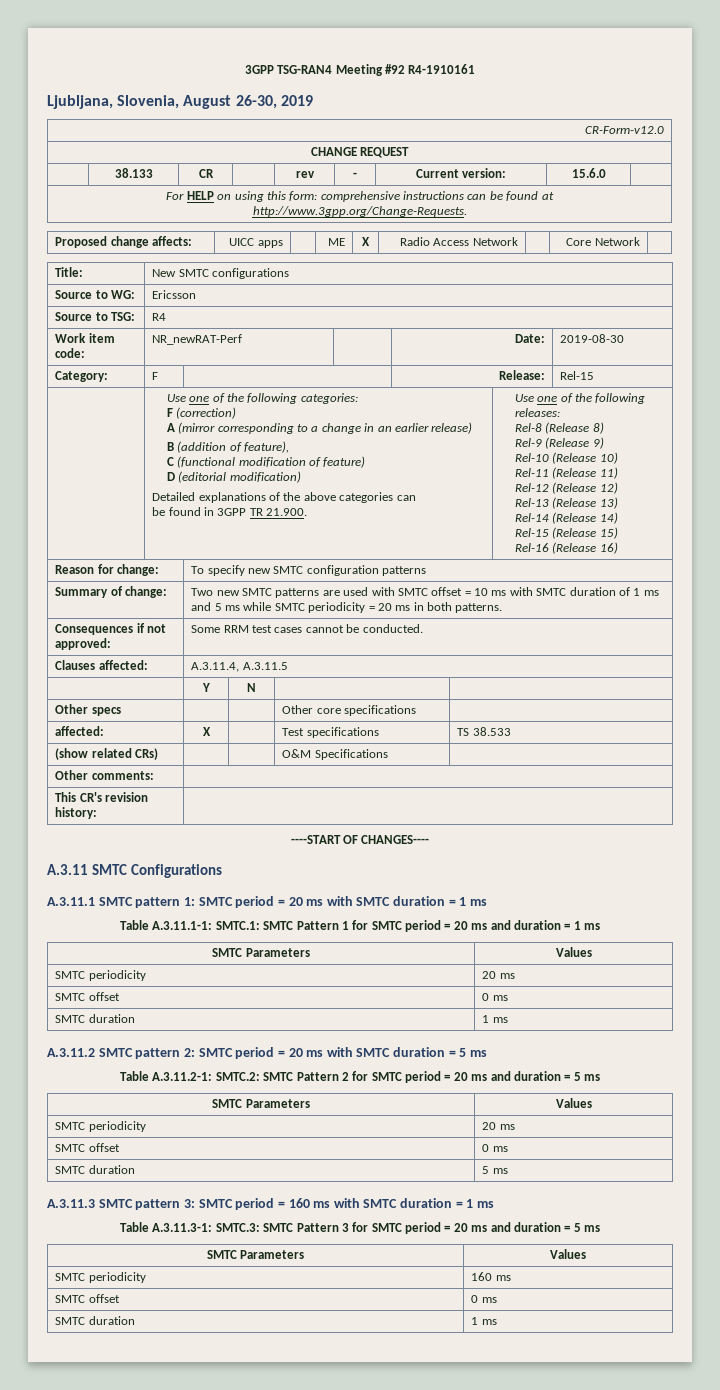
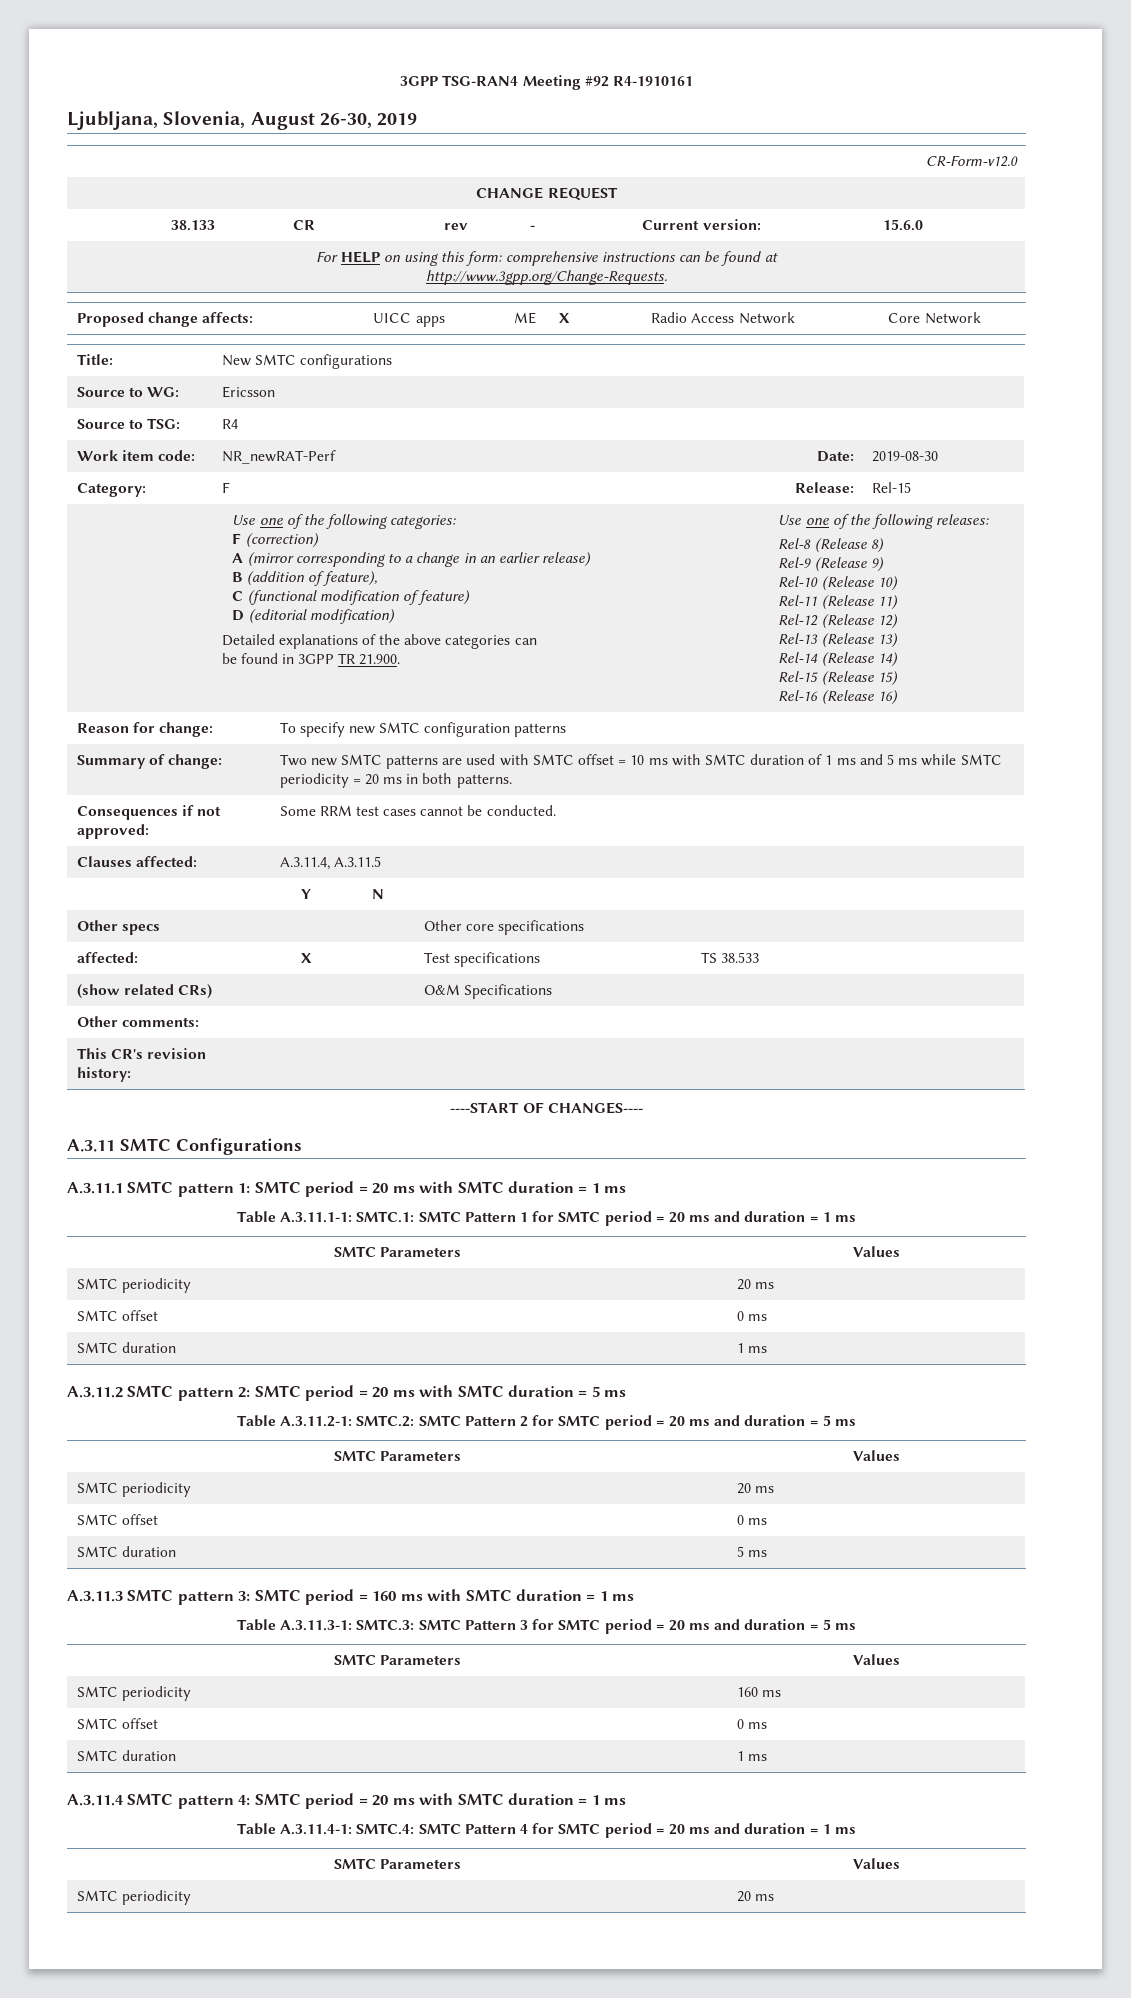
+ A.3.11.4 SMTC pattern 4: SMTC period = 20 ms with SMTC duration = 1 ms
+ Table A.3.11.4-1: SMTC.4: SMTC Pattern 4 for SMTC period = 20 ms and duration = 1 ms
+ SMTC Parameters | Values
+ SMTC periodicity | 20 ms

